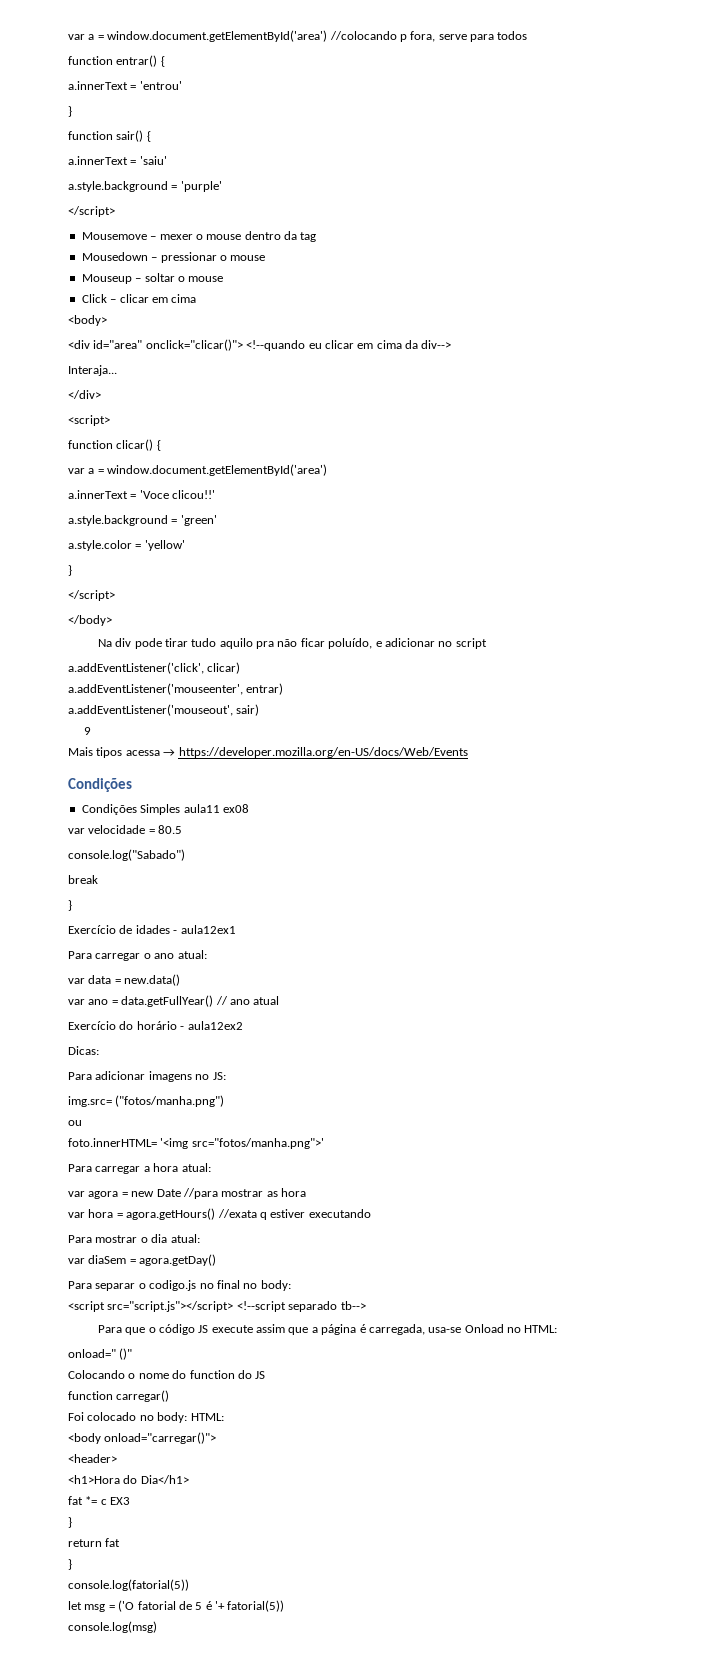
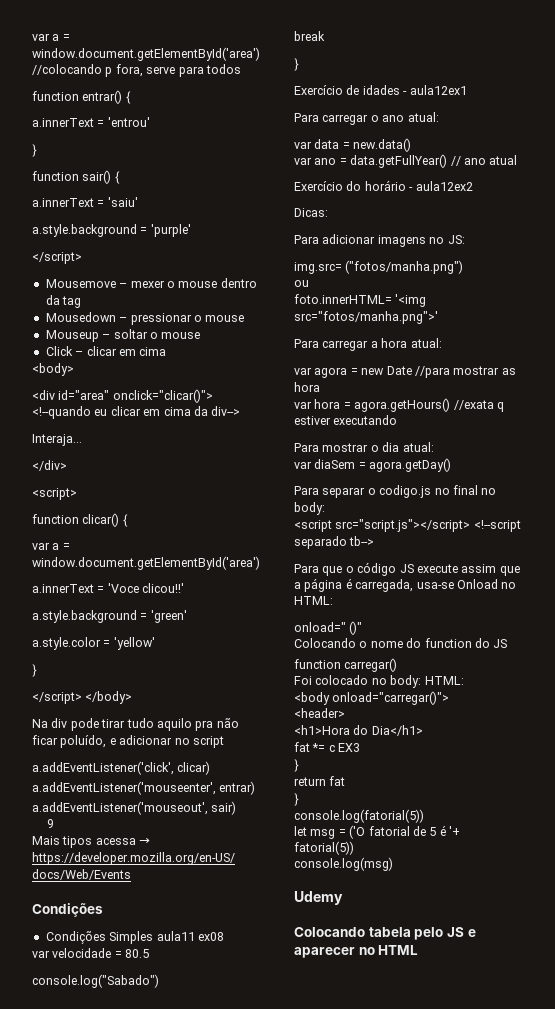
  a.style.color = 'yellow'
  }
- </script>
- </body>
+ </script> </body>
+ Udemy
+ Colocando tabela pelo JS e aparecer no HTML

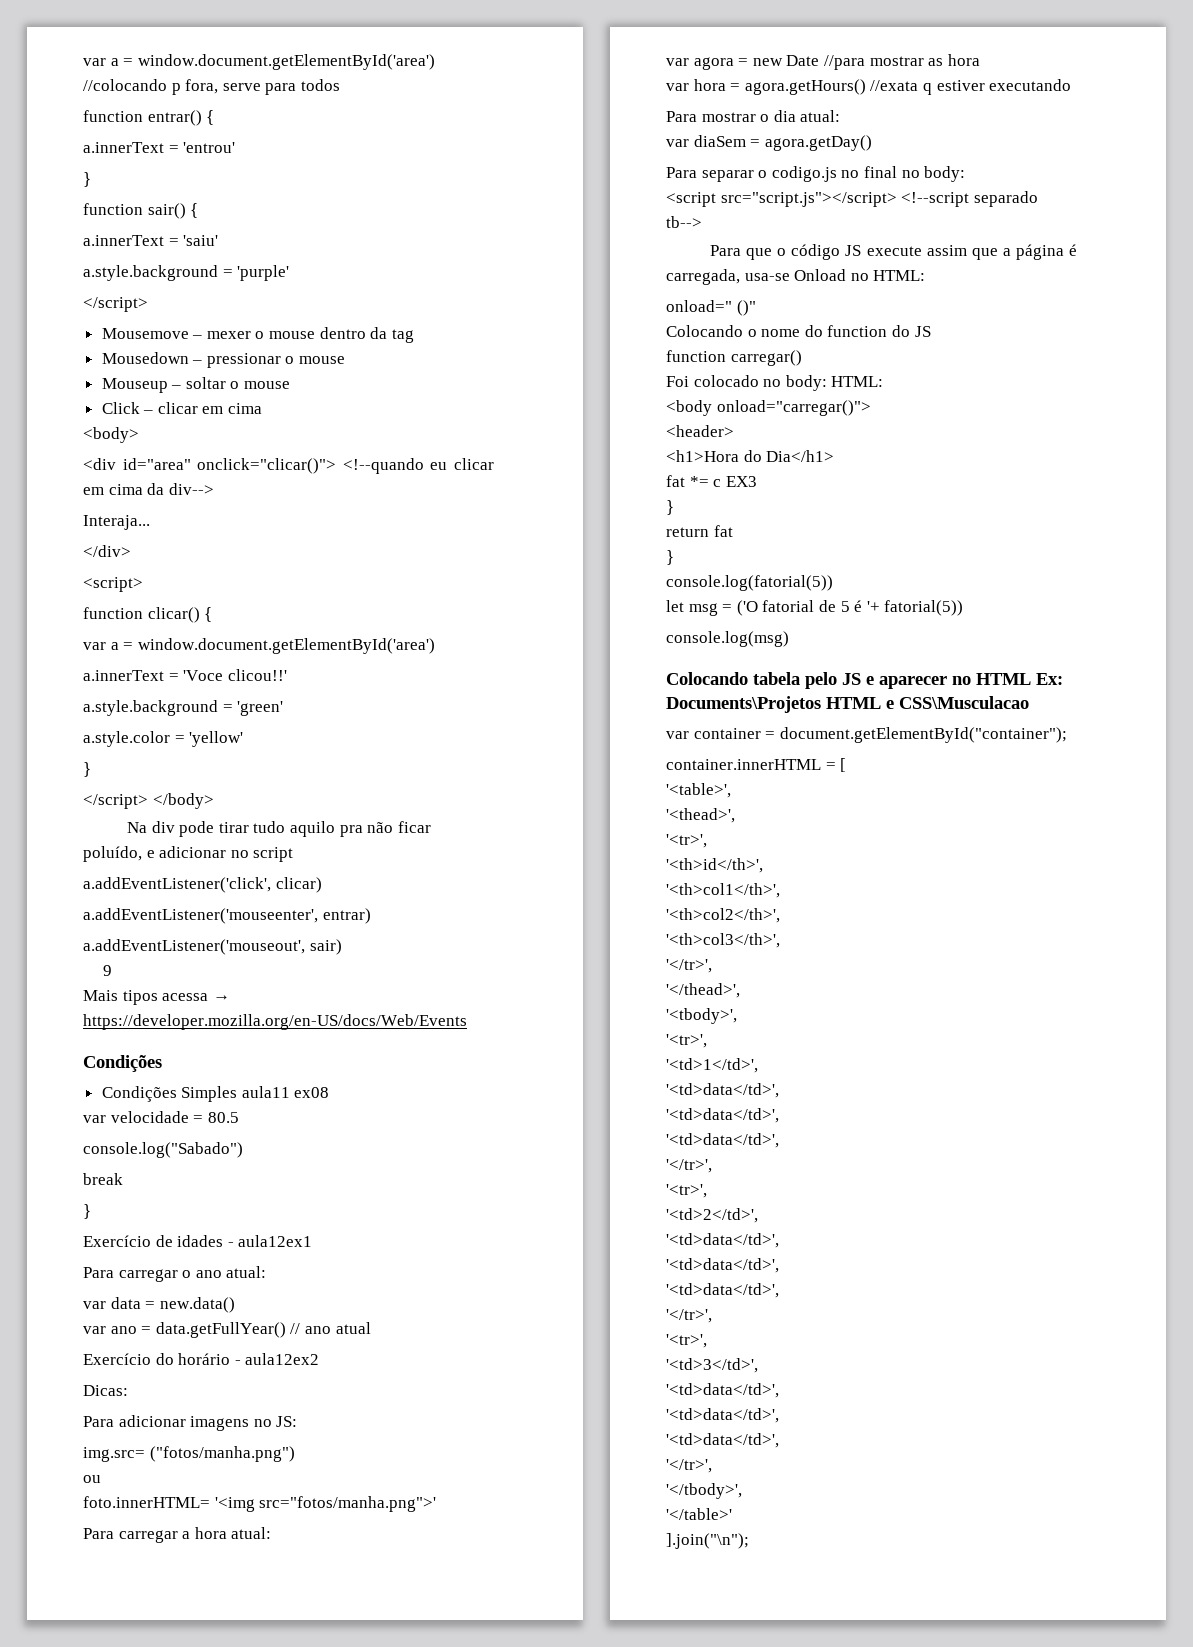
- Udemy
- Colocando tabela pelo JS e aparecer no HTML
+ Colocando tabela pelo JS e aparecer no HTML Ex: Documents\Projetos HTML e CSS\Musculacao
+ var container = document.getElementById("container");
+ container.innerHTML = [
+ '<table>',
+ '<thead>',
+ '<tr>',
+ '<th>id</th>',
+ '<th>col1</th>',
+ '<th>col2</th>',
+ '<th>col3</th>',
+ '</tr>',
+ '</thead>',
+ '<tbody>',
+ '<tr>',
+ '<td>1</td>',
+ '<td>data</td>',
+ '<td>data</td>',
+ '<td>data</td>',
+ '</tr>',
+ '<tr>',
+ '<td>2</td>',
+ '<td>data</td>',
+ '<td>data</td>',
+ '<td>data</td>',
+ '</tr>',
+ '<tr>',
+ '<td>3</td>',
+ '<td>data</td>',
+ '<td>data</td>',
+ '<td>data</td>',
+ '</tr>',
+ '</tbody>',
+ '</table>'
+ ].join("\n");

